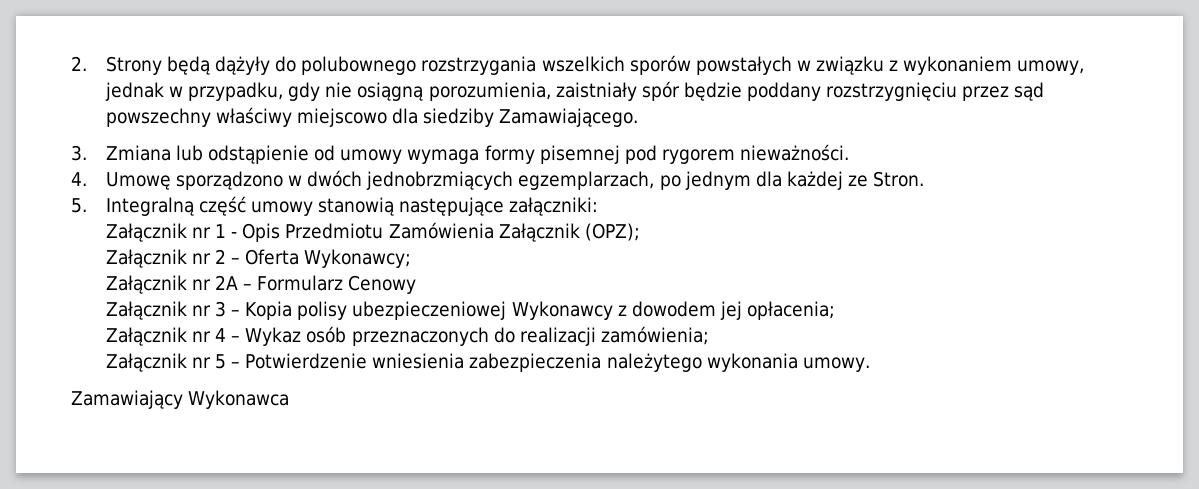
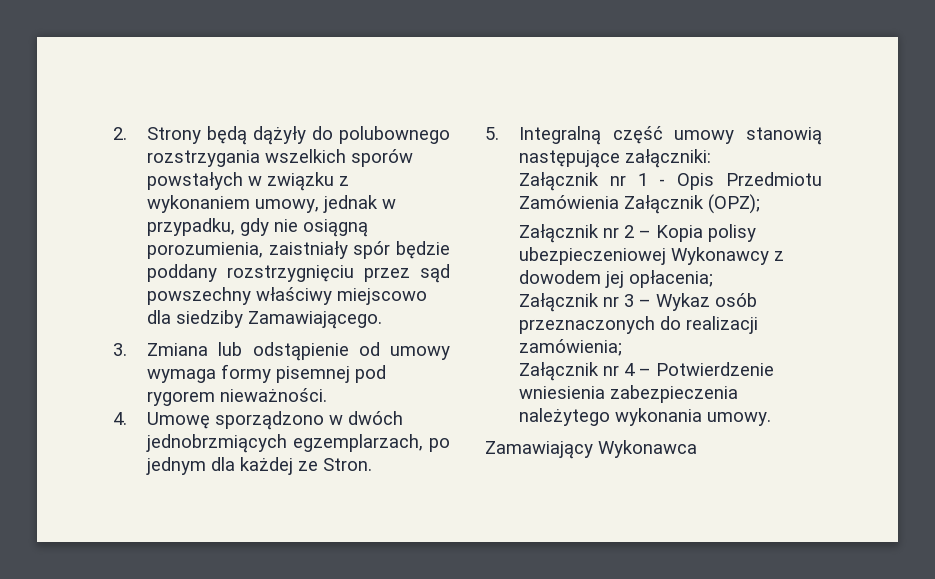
- Załącznik nr 2 – Oferta Wykonawcy;
- Załącznik nr 2A – Formularz Cenowy
- Załącznik nr 3 – Kopia polisy ubezpieczeniowej Wykonawcy z dowodem jej opłacenia;
+ Załącznik nr 2 – Kopia polisy ubezpieczeniowej Wykonawcy z dowodem jej opłacenia;
- Załącznik nr 4 – Wykaz osób przeznaczonych do realizacji zamówienia;
+ Załącznik nr 3 – Wykaz osób przeznaczonych do realizacji zamówienia;
- Załącznik nr 5 – Potwierdzenie wniesienia zabezpieczenia należytego wykonania umowy.
+ Załącznik nr 4 – Potwierdzenie wniesienia zabezpieczenia należytego wykonania umowy.

